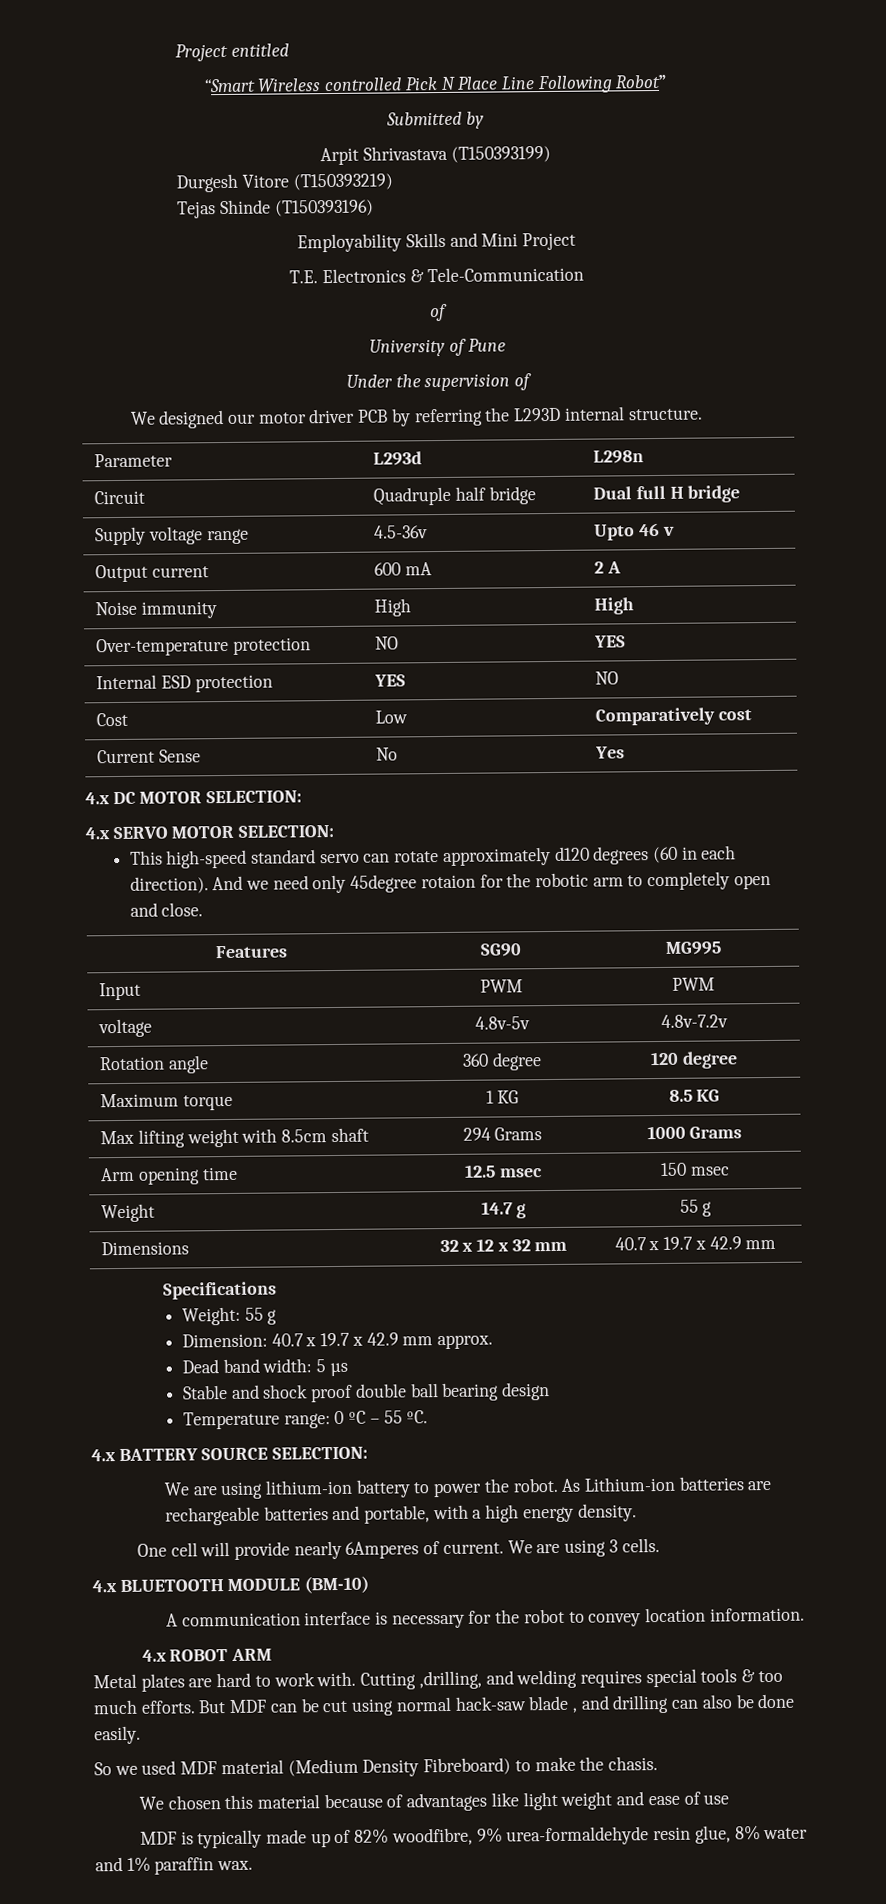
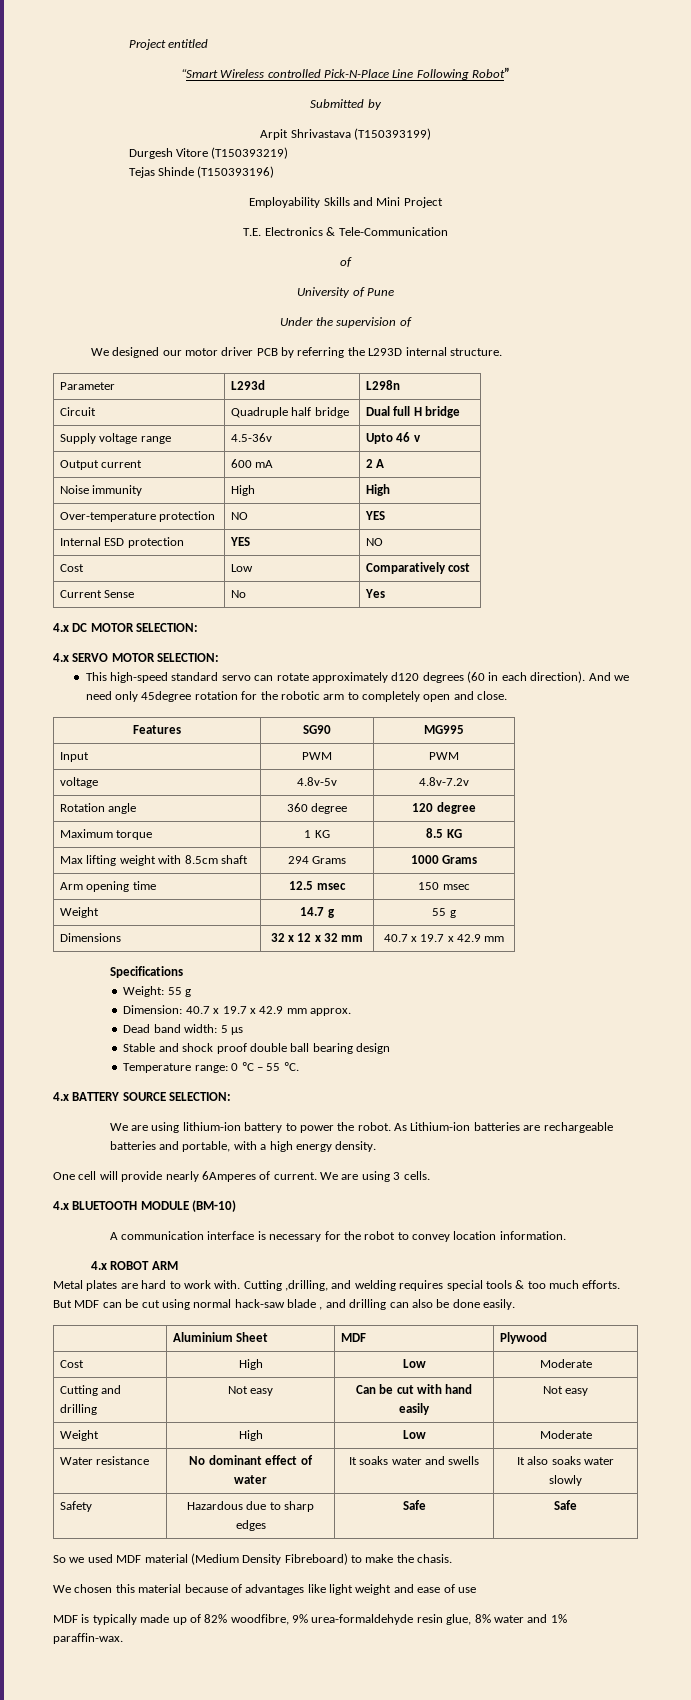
- “Smart Wireless controlled Pick N Place Line Following Robot”
+ “Smart Wireless controlled Pick-N-Place Line Following Robot”
- And we need only 45degree rotaion for the robotic arm to completely open and close.
+ And we need only 45degree rotation for the robotic arm to completely open and close.
+ | Aluminium Sheet | MDF | Plywood
+ Cost | High | Low | Moderate
+ Cutting and drilling | Not easy | Can be cut with hand easily | Not easy
+ Weight | High | Low | Moderate
+ Water resistance | No dominant effect of water | It soaks water and swells | It also soaks water slowly
+ Safety | Hazardous due to sharp edges | Safe | Safe
- MDF is typically made up of 82% woodfibre, 9% urea-formaldehyde resin glue, 8% water and 1% paraffin wax.
+ MDF is typically made up of 82% woodfibre, 9% urea-formaldehyde resin glue, 8% water and 1% paraffin-wax.

